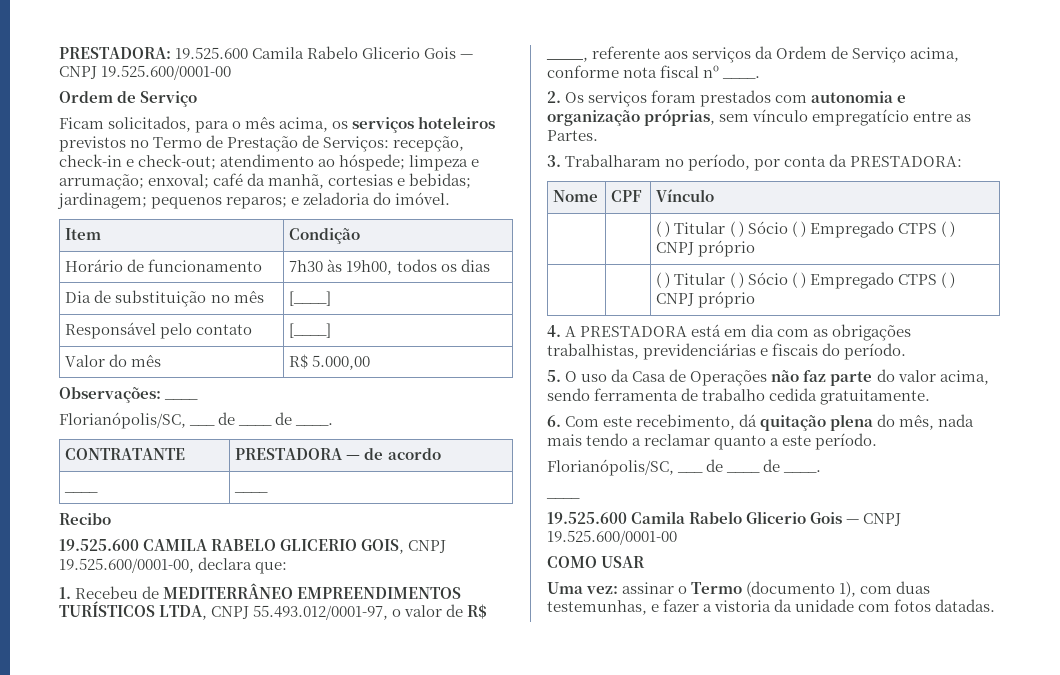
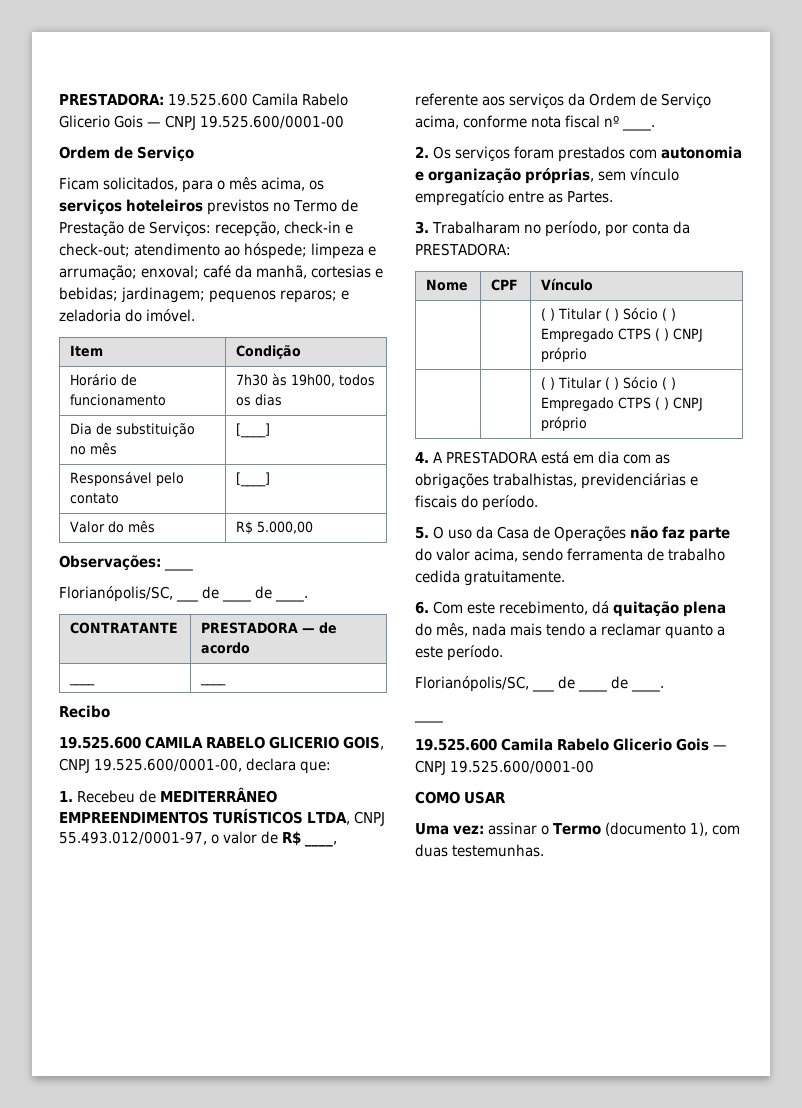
- Uma vez: assinar o Termo (documento 1), com duas testemunhas, e fazer a vistoria da unidade com fotos datadas.
+ Uma vez: assinar o Termo (documento 1), com duas testemunhas.

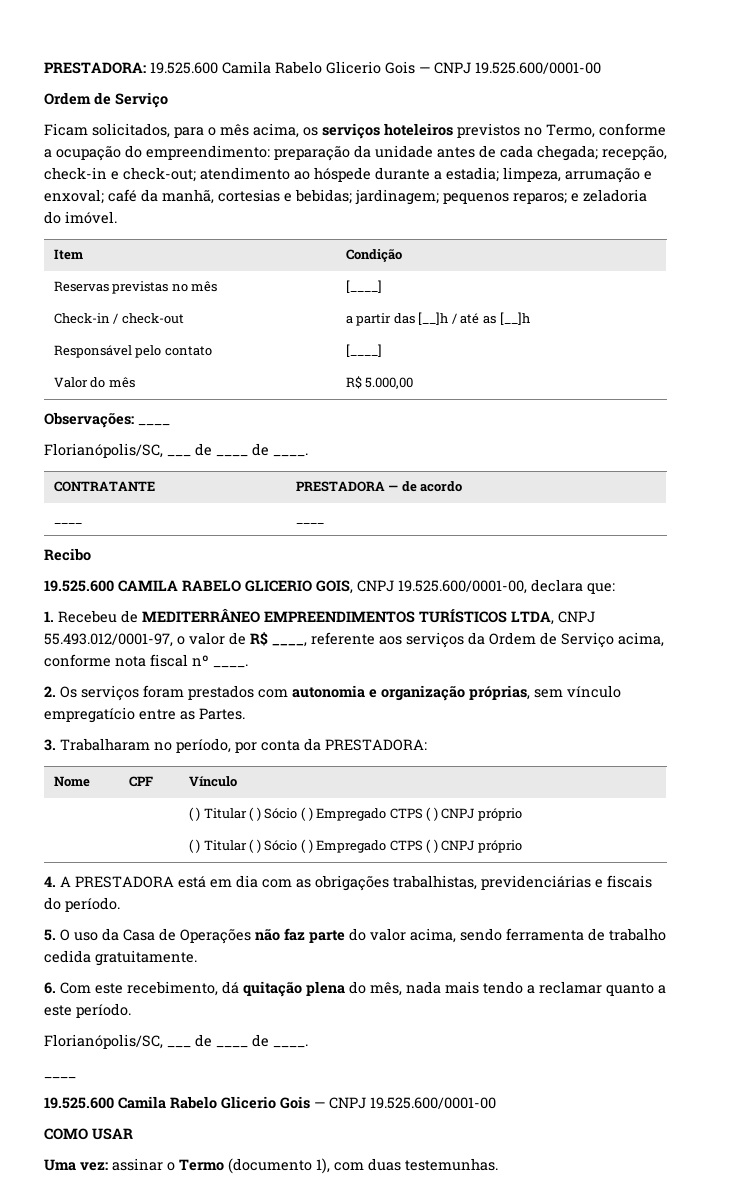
- Ficam solicitados, para o mês acima, os serviços hoteleiros previstos no Termo de Prestação de Serviços: recepção, check-in e check-out; atendimento ao hóspede; limpeza e arrumação; enxoval; café da manhã, cortesias e bebidas; jardinagem; pequenos reparos; e zeladoria do imóvel.
+ Ficam solicitados, para o mês acima, os serviços hoteleiros previstos no Termo, conforme a ocupação do empreendimento: preparação da unidade antes de cada chegada; recepção, check-in e check-out; atendimento ao hóspede durante a estadia; limpeza, arrumação e enxoval; café da manhã, cortesias e bebidas; jardinagem; pequenos reparos; e zeladoria do imóvel.
- Horário de funcionamento | 7h30 às 19h00, todos os dias
- Dia de substituição no mês | [____]
+ Reservas previstas no mês | [____]
+ Check-in / check-out | a partir das [__]h / até as [__]h

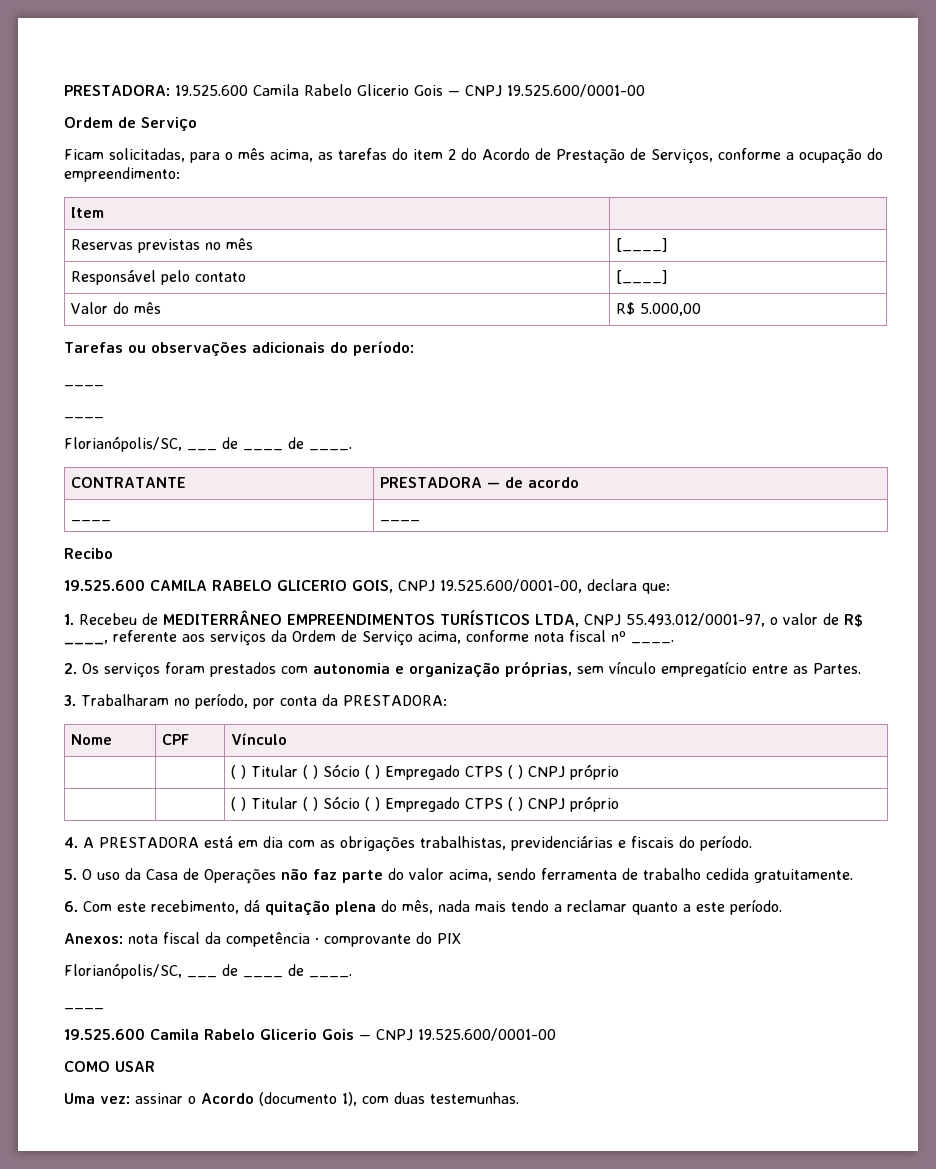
- Ficam solicitados, para o mês acima, os serviços hoteleiros previstos no Termo, conforme a ocupação do empreendimento: preparação da unidade antes de cada chegada; recepção, check-in e check-out; atendimento ao hóspede durante a estadia; limpeza, arrumação e enxoval; café da manhã, cortesias e bebidas; jardinagem; pequenos reparos; e zeladoria do imóvel.
+ Ficam solicitadas, para o mês acima, as tarefas do item 2 do Acordo de Prestação de Serviços, conforme a ocupação do empreendimento:
- Item | Condição
+ Item |
- Check-in / check-out | a partir das [__]h / até as [__]h
- Observações: ____
+ Tarefas ou observações adicionais do período:
+ ____
+ ____
+ Anexos: nota fiscal da competência · comprovante do PIX
- Uma vez: assinar o Termo (documento 1), com duas testemunhas.
+ Uma vez: assinar o Acordo (documento 1), com duas testemunhas.

